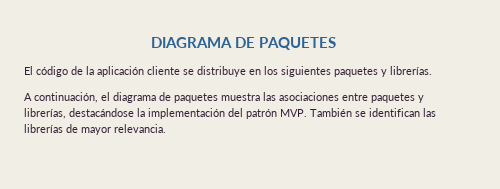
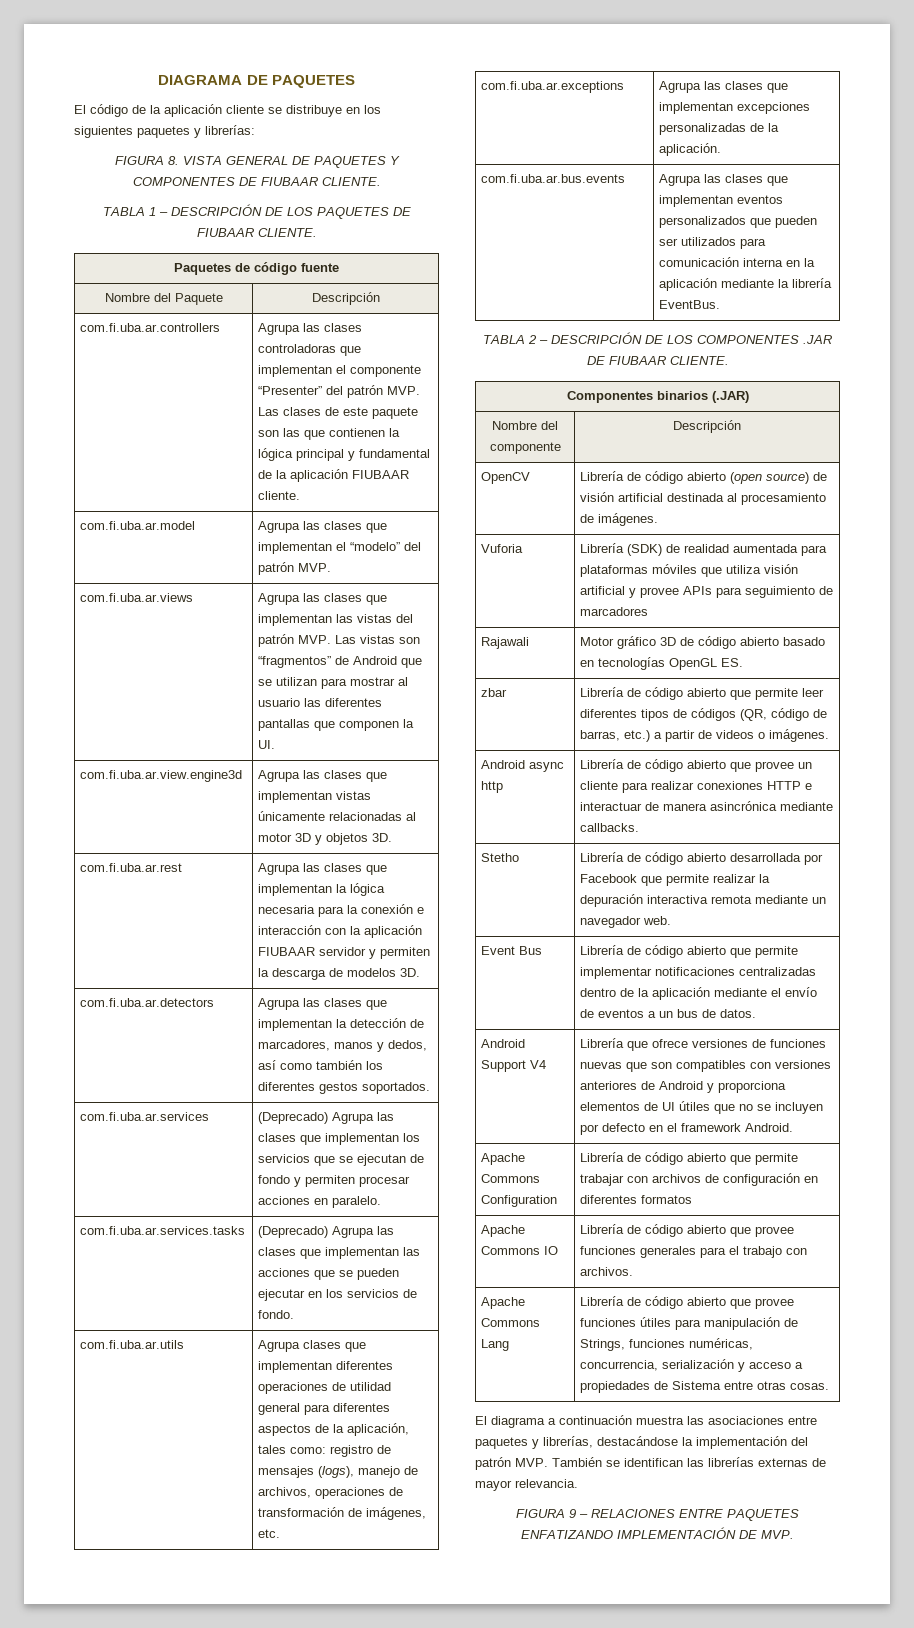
- El código de la aplicación cliente se distribuye en los siguientes paquetes y librerías.
- A continuación, el diagrama de paquetes muestra las asociaciones entre paquetes y librerías, destacándose la implementación del patrón MVP. También se identifican las librerías de mayor relevancia.
+ El código de la aplicación cliente se distribuye en los siguientes paquetes y librerías:
+ FIGURA 8. VISTA GENERAL DE PAQUETES Y COMPONENTES DE FIUBAAR CLIENTE.
+ TABLA 1 – DESCRIPCIÓN DE LOS PAQUETES DE FIUBAAR CLIENTE.
+ Paquetes de código fuente
+ Nombre del Paquete | Descripción
+ com.fi.uba.ar.controllers | Agrupa las clases controladoras que implementan el componente “Presenter” del patrón MVP. Las clases de este paquete son las que contienen la lógica principal y fundamental de la aplicación FIUBAAR cliente.
+ com.fi.uba.ar.model | Agrupa las clases que implementan el “modelo” del patrón MVP.
+ com.fi.uba.ar.views | Agrupa las clases que implementan las vistas del patrón MVP. Las vistas son “fragmentos” de Android que se utilizan para mostrar al usuario las diferentes pantallas que componen la UI.
+ com.fi.uba.ar.view.engine3d | Agrupa las clases que implementan vistas únicamente relacionadas al motor 3D y objetos 3D.
+ com.fi.uba.ar.rest | Agrupa las clases que implementan la lógica necesaria para la conexión e interacción con la aplicación FIUBAAR servidor y permiten la descarga de modelos 3D.
+ com.fi.uba.ar.detectors | Agrupa las clases que implementan la detección de marcadores, manos y dedos, así como también los diferentes gestos soportados.
+ com.fi.uba.ar.services | (Deprecado) Agrupa las clases que implementan los servicios que se ejecutan de fondo y permiten procesar acciones en paralelo.
+ com.fi.uba.ar.services.tasks | (Deprecado) Agrupa las clases que implementan las acciones que se pueden ejecutar en los servicios de fondo.
+ com.fi.uba.ar.utils | Agrupa clases que implementan diferentes operaciones de utilidad general para diferentes aspectos de la aplicación, tales como: registro de mensajes (logs), manejo de archivos, operaciones de transformación de imágenes, etc.
+ com.fi.uba.ar.exceptions | Agrupa las clases que implementan excepciones personalizadas de la aplicación.
+ com.fi.uba.ar.bus.events | Agrupa las clases que implementan eventos personalizados que pueden ser utilizados para comunicación interna en la aplicación mediante la librería EventBus.
+ TABLA 2 – DESCRIPCIÓN DE LOS COMPONENTES .JAR DE FIUBAAR CLIENTE.
+ Componentes binarios (.JAR)
+ Nombre del componente | Descripción
+ OpenCV | Librería de código abierto (open source) de visión artificial destinada al procesamiento de imágenes.
+ Vuforia | Librería (SDK) de realidad aumentada para plataformas móviles que utiliza visión artificial y provee APIs para seguimiento de marcadores
+ Rajawali | Motor gráfico 3D de código abierto basado en tecnologías OpenGL ES.
+ zbar | Librería de código abierto que permite leer diferentes tipos de códigos (QR, código de barras, etc.) a partir de videos o imágenes.
+ Android async http | Librería de código abierto que provee un cliente para realizar conexiones HTTP e interactuar de manera asincrónica mediante callbacks.
+ Stetho | Librería de código abierto desarrollada por Facebook que permite realizar la depuración interactiva remota mediante un navegador web.
+ Event Bus | Librería de código abierto que permite implementar notificaciones centralizadas dentro de la aplicación mediante el envío de eventos a un bus de datos.
+ Android Support V4 | Librería que ofrece versiones de funciones nuevas que son compatibles con versiones anteriores de Android y proporciona elementos de UI útiles que no se incluyen por defecto en el framework Android.
+ Apache Commons Configuration | Librería de código abierto que permite trabajar con archivos de configuración en diferentes formatos
+ Apache Commons IO | Librería de código abierto que provee funciones generales para el trabajo con archivos.
+ Apache Commons Lang | Librería de código abierto que provee funciones útiles para manipulación de Strings, funciones numéricas, concurrencia, serialización y acceso a propiedades de Sistema entre otras cosas.
+ El diagrama a continuación muestra las asociaciones entre paquetes y librerías, destacándose la implementación del patrón MVP. También se identifican las librerías externas de mayor relevancia.
+ FIGURA 9 – RELACIONES ENTRE PAQUETES ENFATIZANDO IMPLEMENTACIÓN DE MVP.

